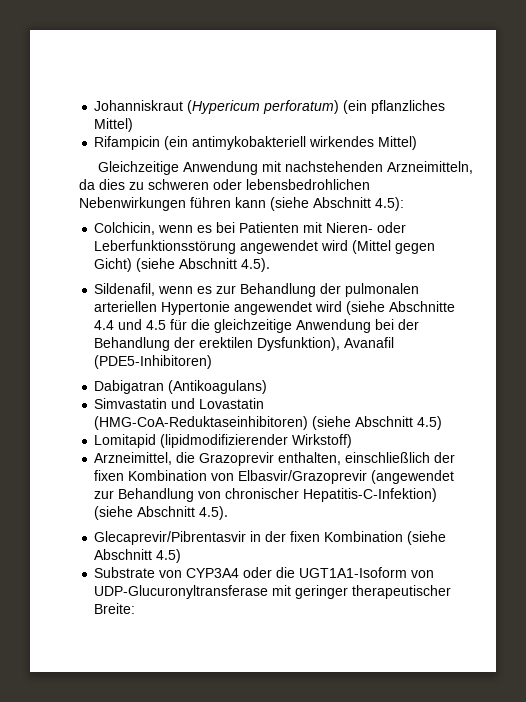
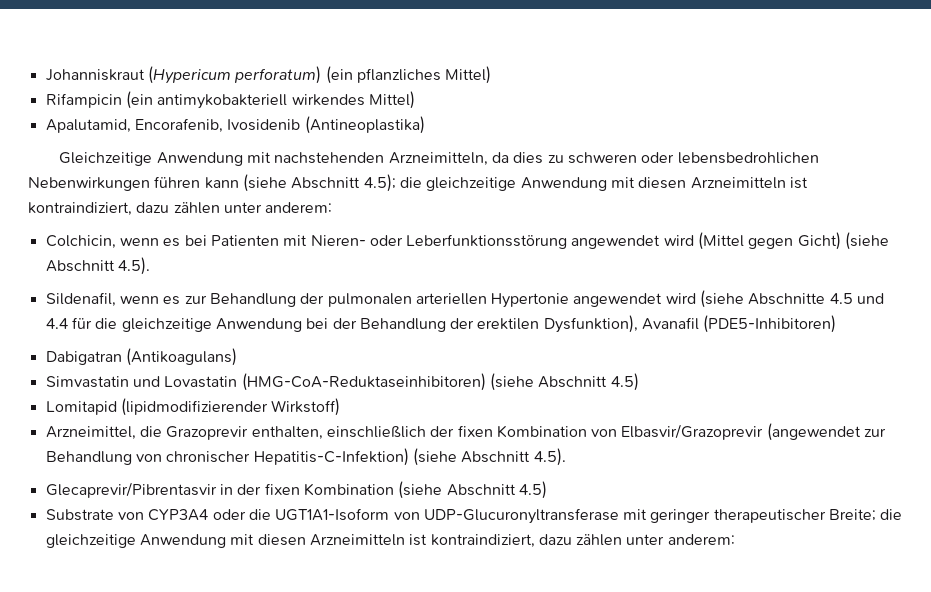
+ Apalutamid, Encorafenib, Ivosidenib (Antineoplastika)
- Gleichzeitige Anwendung mit nachstehenden Arzneimitteln, da dies zu schweren oder lebensbedrohlichen Nebenwirkungen führen kann (siehe Abschnitt 4.5):
+ Gleichzeitige Anwendung mit nachstehenden Arzneimitteln, da dies zu schweren oder lebensbedrohlichen Nebenwirkungen führen kann (siehe Abschnitt 4.5); die gleichzeitige Anwendung mit diesen Arzneimitteln ist kontraindiziert, dazu zählen unter anderem:
- Sildenafil, wenn es zur Behandlung der pulmonalen arteriellen Hypertonie angewendet wird (siehe Abschnitte 4.4 und 4.5 für die gleichzeitige Anwendung bei der Behandlung der erektilen Dysfunktion), Avanafil (PDE5-Inhibitoren)
+ Sildenafil, wenn es zur Behandlung der pulmonalen arteriellen Hypertonie angewendet wird (siehe Abschnitte 4.5 und 4.4 für die gleichzeitige Anwendung bei der Behandlung der erektilen Dysfunktion), Avanafil (PDE5-Inhibitoren)
- Substrate von CYP3A4 oder die UGT1A1-Isoform von UDP-Glucuronyltransferase mit geringer therapeutischer Breite:
+ Substrate von CYP3A4 oder die UGT1A1-Isoform von UDP-Glucuronyltransferase mit geringer therapeutischer Breite; die gleichzeitige Anwendung mit diesen Arzneimitteln ist kontraindiziert, dazu zählen unter anderem:

